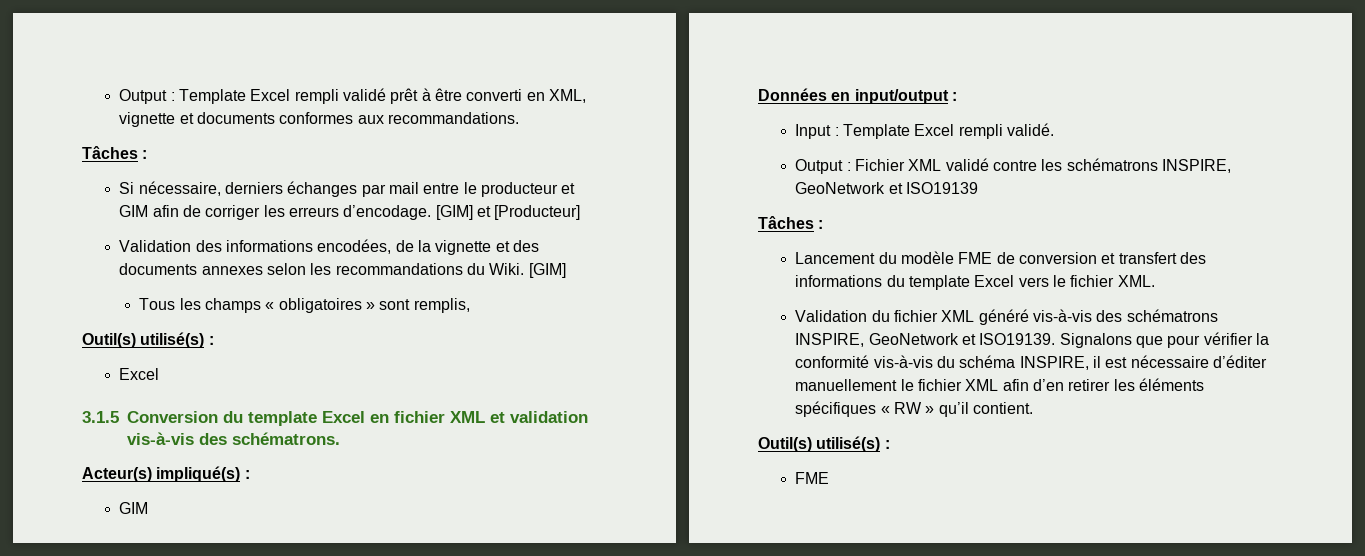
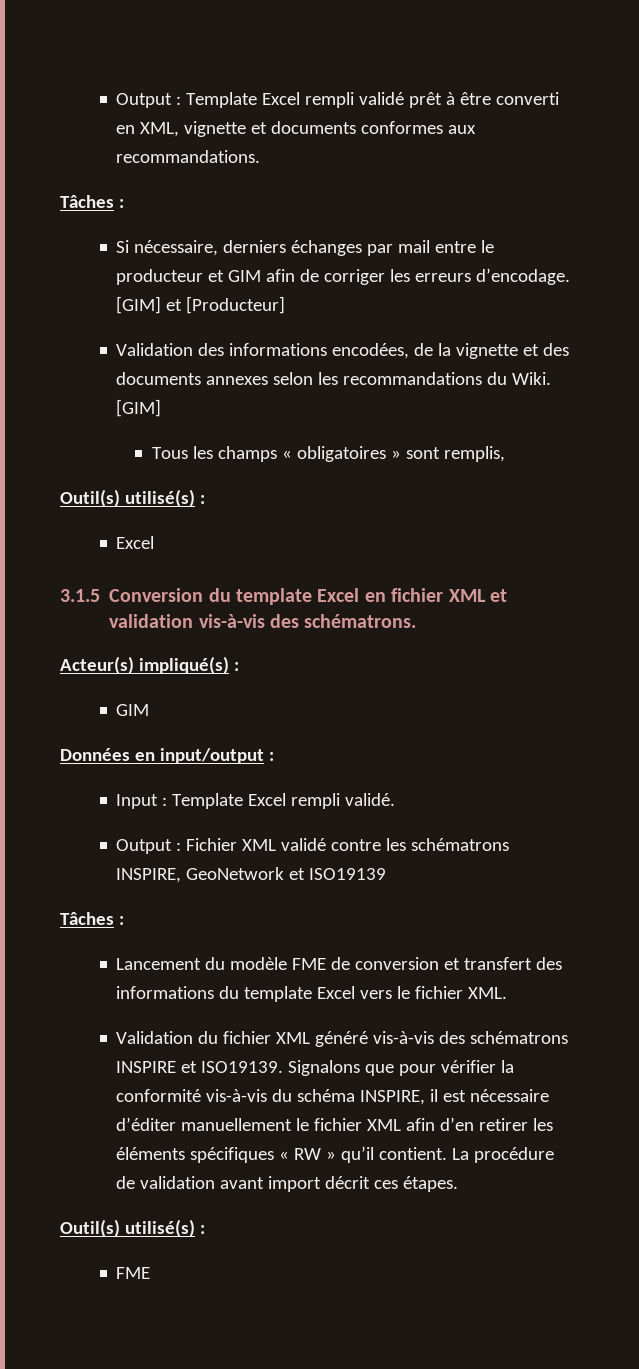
- Validation du fichier XML généré vis-à-vis des schématrons INSPIRE, GeoNetwork et ISO19139.
+ Validation du fichier XML généré vis-à-vis des schématrons INSPIRE et ISO19139.
+ La procédure de validation avant import décrit ces étapes.

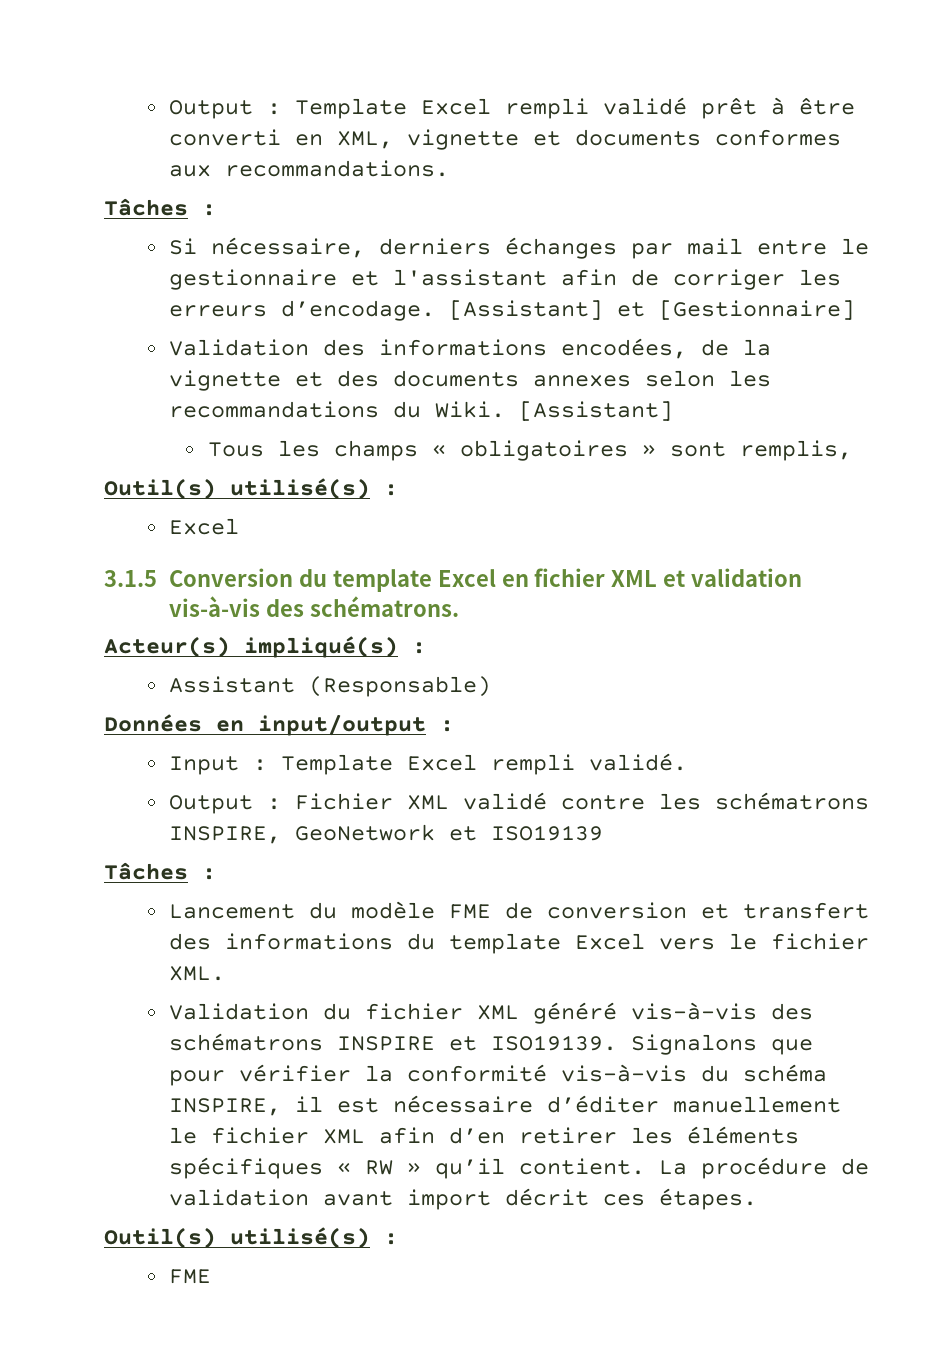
- Si nécessaire, derniers échanges par mail entre le producteur et GIM afin de corriger les erreurs d’encodage.
+ Si nécessaire, derniers échanges par mail entre le gestionnaire et l'assistant afin de corriger les erreurs d’encodage.
- [GIM] et [Producteur]
+ [Assistant] et [Gestionnaire]
- Validation des informations encodées, de la vignette et des documents annexes selon les recommandations du Wiki. [GIM]
+ Validation des informations encodées, de la vignette et des documents annexes selon les recommandations du Wiki. [Assistant]
  Acteur(s) impliqué(s) :
- GIM
+ Assistant (Responsable)

